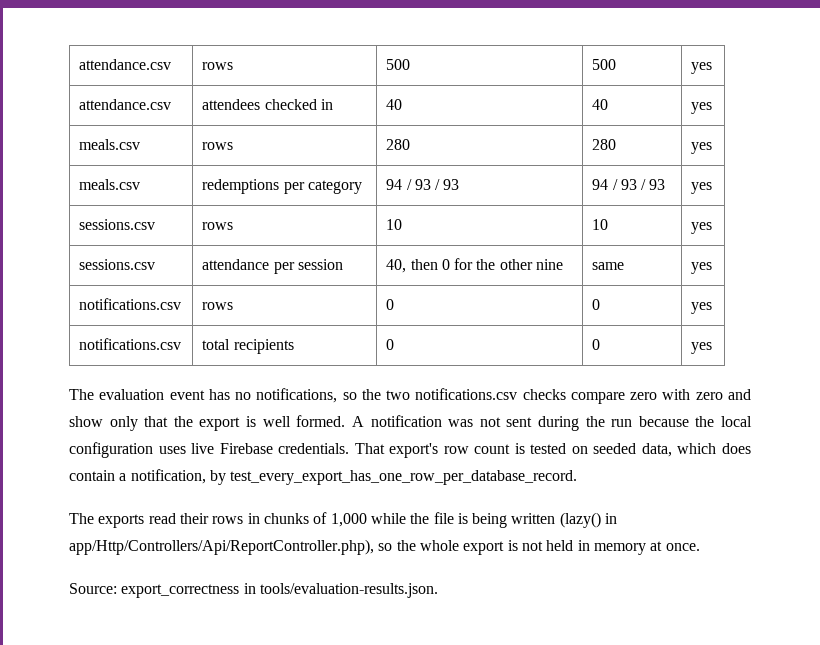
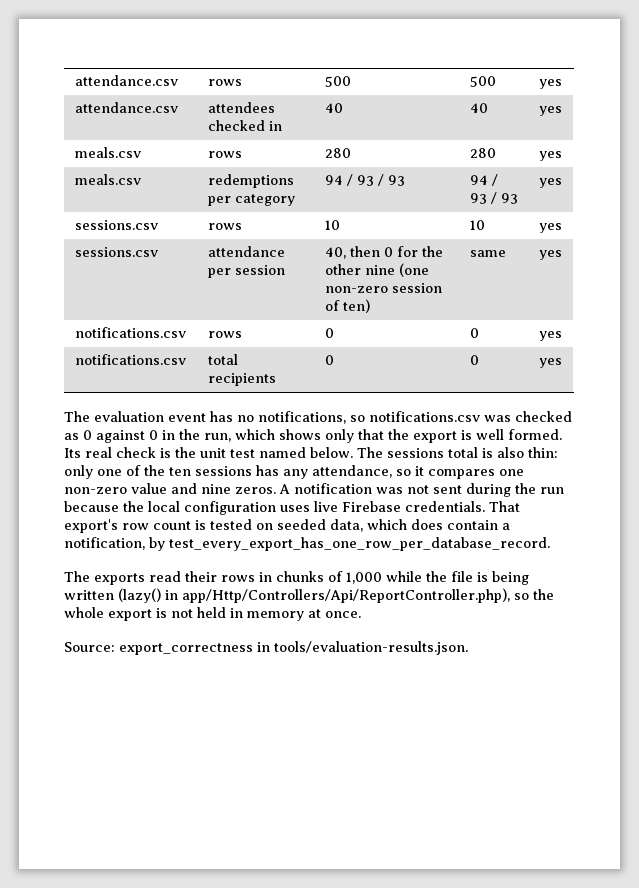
- sessions.csv | attendance per session | 40, then 0 for the other nine | same | yes
+ sessions.csv | attendance per session | 40, then 0 for the other nine (one non-zero session of ten) | same | yes
- The evaluation event has no notifications, so the two notifications.csv checks compare zero with zero and show only that the export is well formed.
+ The evaluation event has no notifications, so notifications.csv was checked as 0 against 0 in the run, which shows only that the export is well formed.
+ Its real check is the unit test named below. The sessions total is also thin: only one of the ten sessions has any attendance, so it compares one non-zero value and nine zeros.

